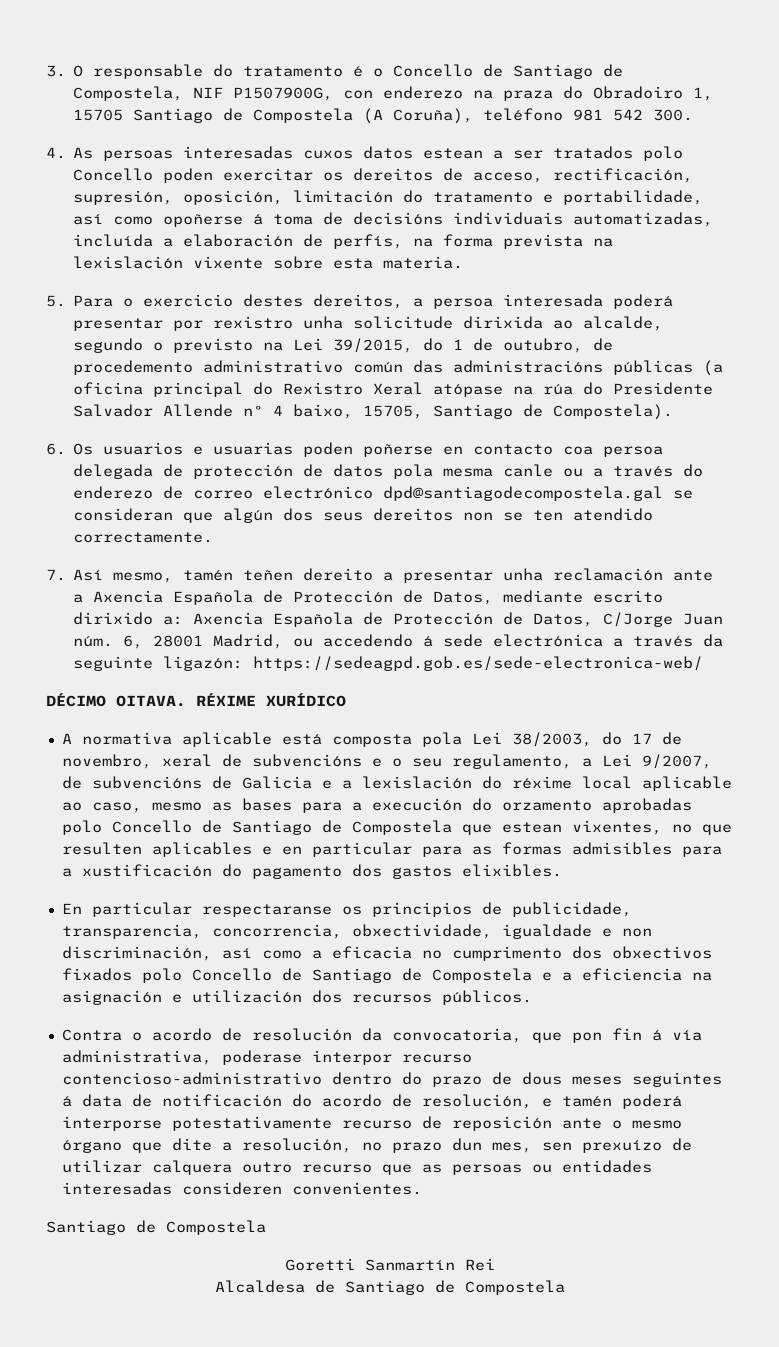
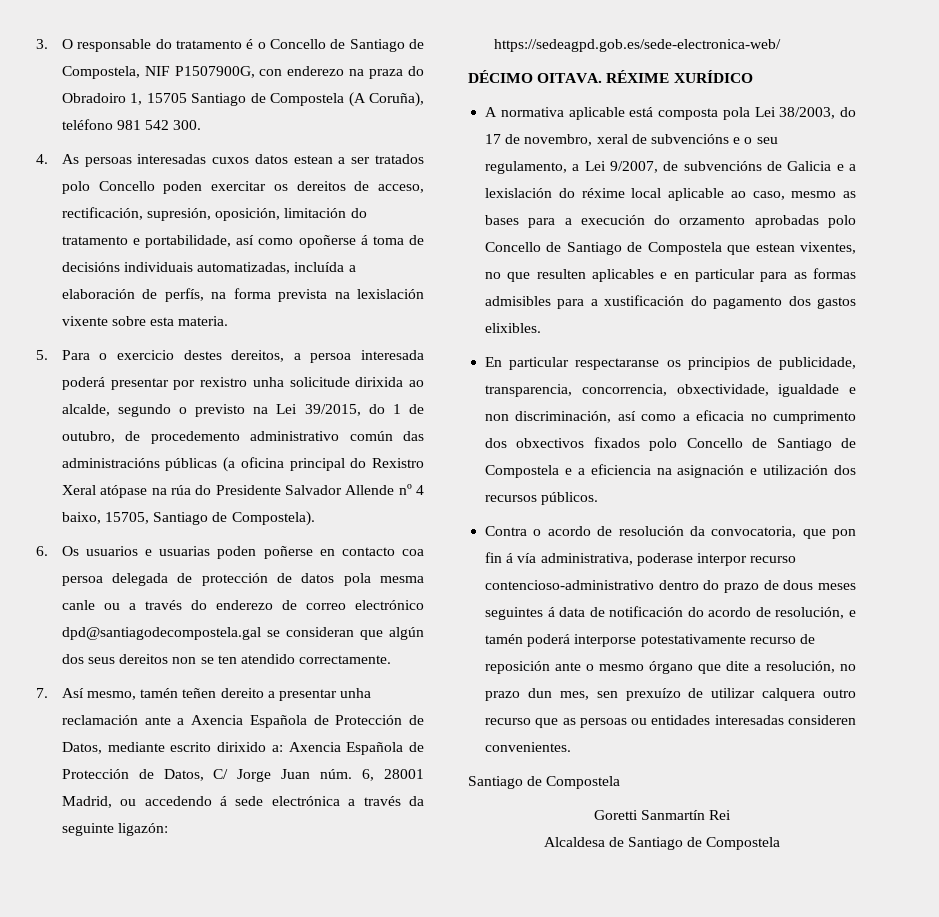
- 7. Así mesmo, tamén teñen dereito a presentar unha reclamación ante a Axencia Española de Protección de Datos, mediante escrito dirixido a: Axencia Española de Protección de Datos, C/Jorge Juan núm.
+ 7. Así mesmo, tamén teñen dereito a presentar unha reclamación ante a Axencia Española de Protección de Datos, mediante escrito dirixido a: Axencia Española de Protección de Datos, C/ Jorge Juan núm.

